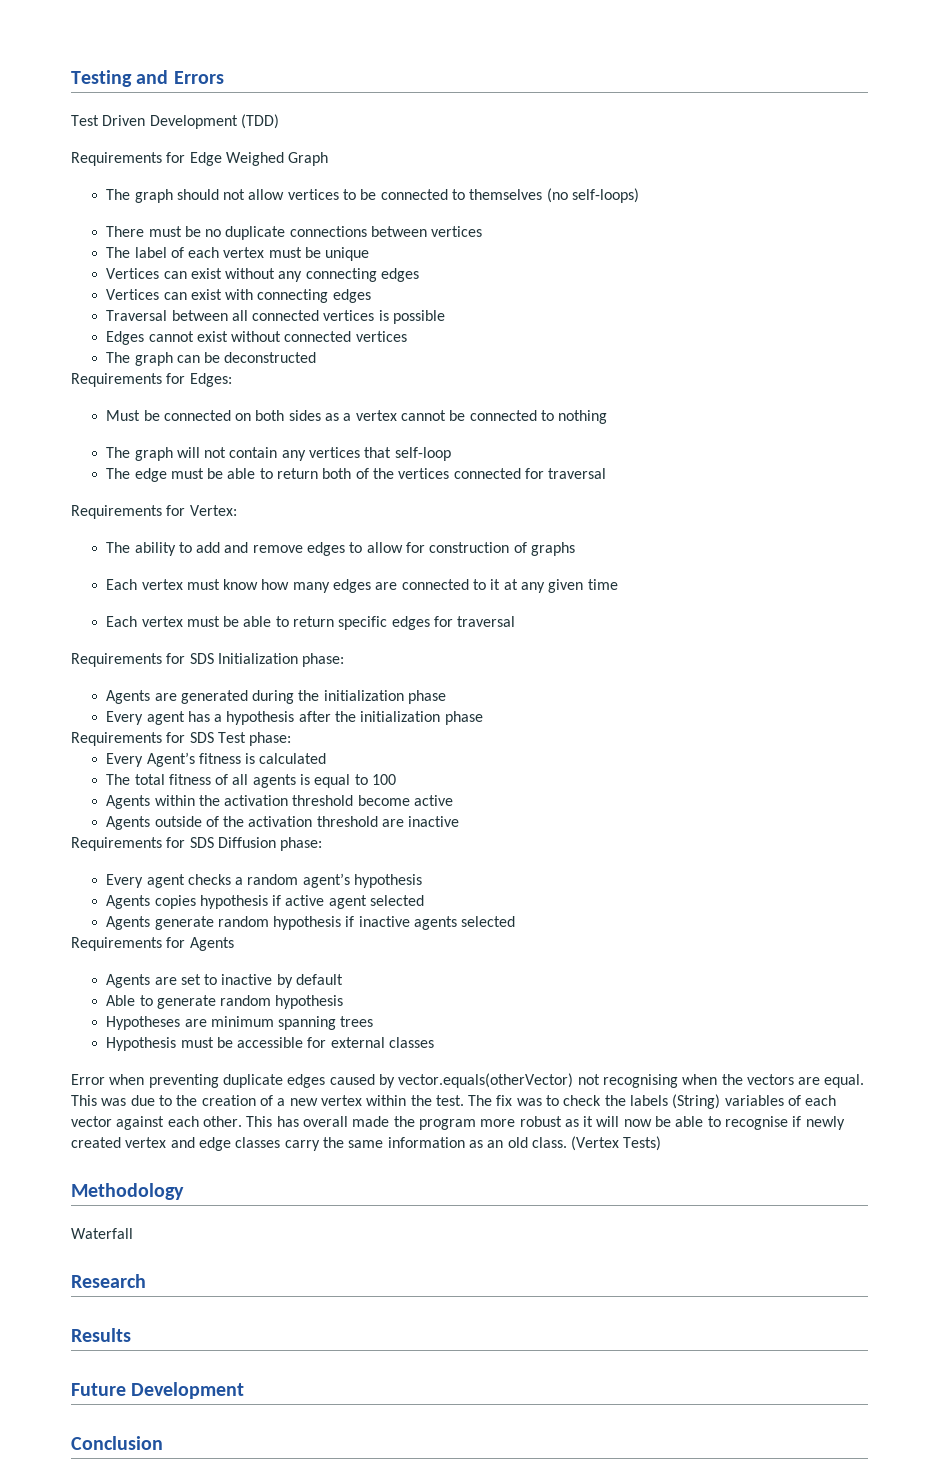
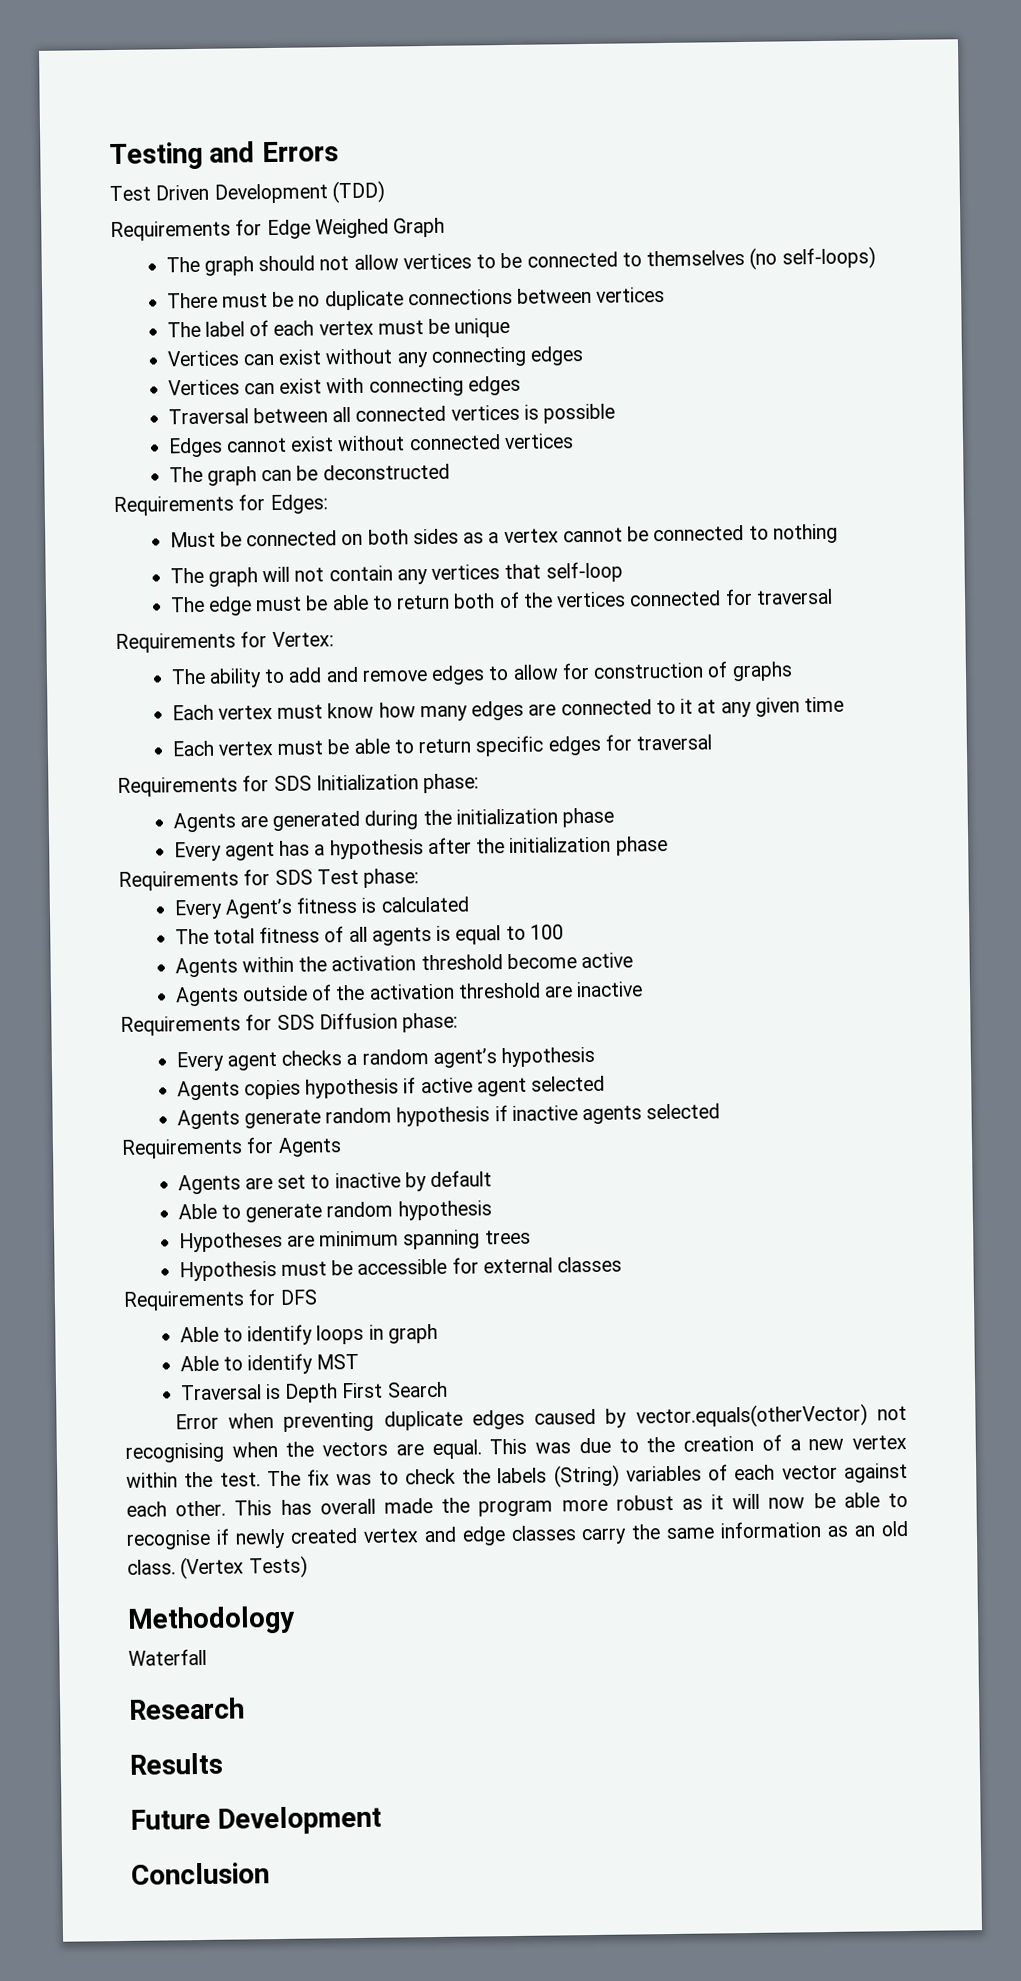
+ Requirements for DFS
+ Able to identify loops in graph
+ Able to identify MST
+ Traversal is Depth First Search

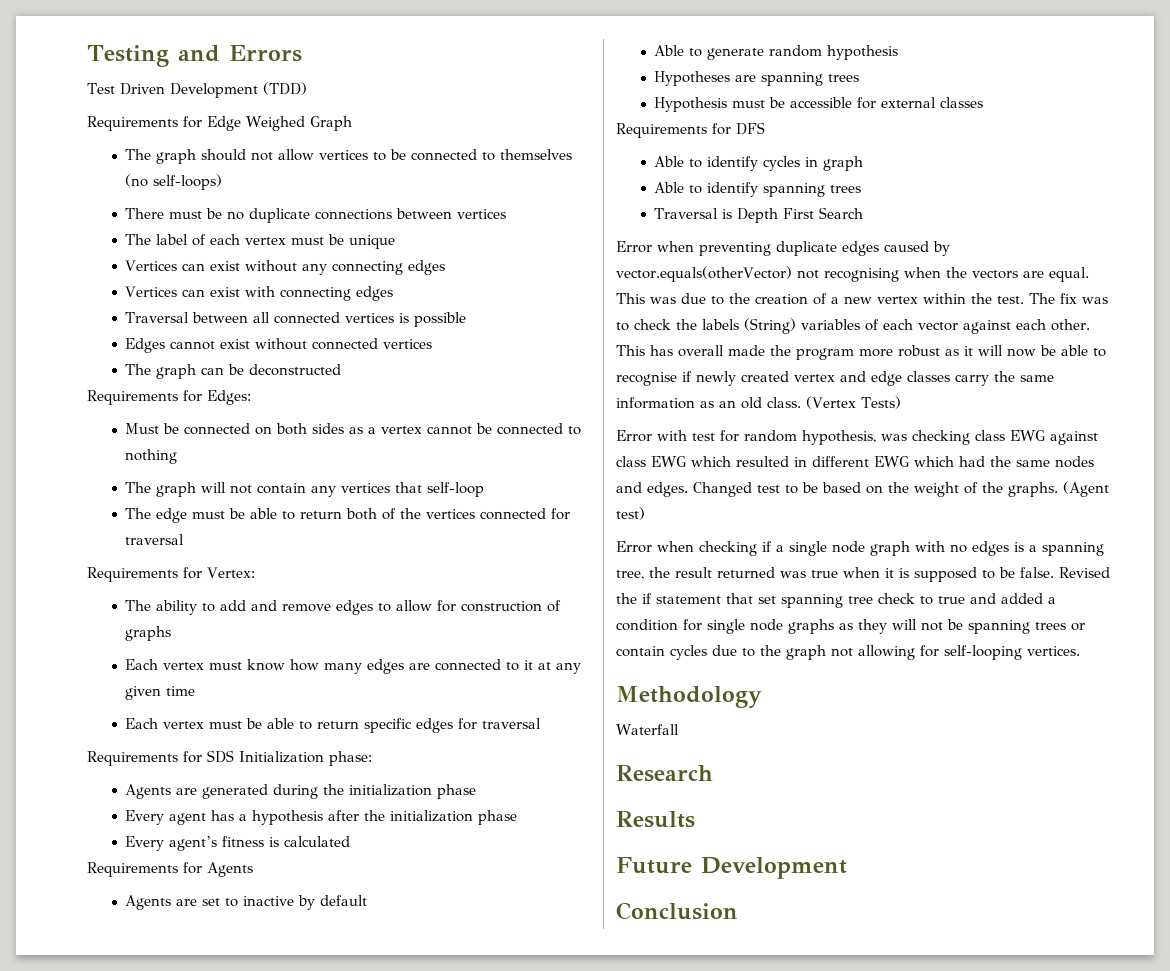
- Requirements for SDS Test phase:
- Every Agent’s fitness is calculated
+ Every agent’s fitness is calculated
- The total fitness of all agents is equal to 100
- Agents within the activation threshold become active
- Agents outside of the activation threshold are inactive
- Requirements for SDS Diffusion phase:
- Every agent checks a random agent’s hypothesis
- Agents copies hypothesis if active agent selected
- Agents generate random hypothesis if inactive agents selected
- Hypotheses are minimum spanning trees
+ Hypotheses are spanning trees
- Able to identify loops in graph
+ Able to identify cycles in graph
- Able to identify MST
+ Able to identify spanning trees
+ Error with test for random hypothesis, was checking class EWG against class EWG which resulted in different EWG which had the same nodes and edges. Changed test to be based on the weight of the graphs. (Agent test)
+ Error when checking if a single node graph with no edges is a spanning tree, the result returned was true when it is supposed to be false. Revised the if statement that set spanning tree check to true and added a condition for single node graphs as they will not be spanning trees or contain cycles due to the graph not allowing for self-looping vertices.

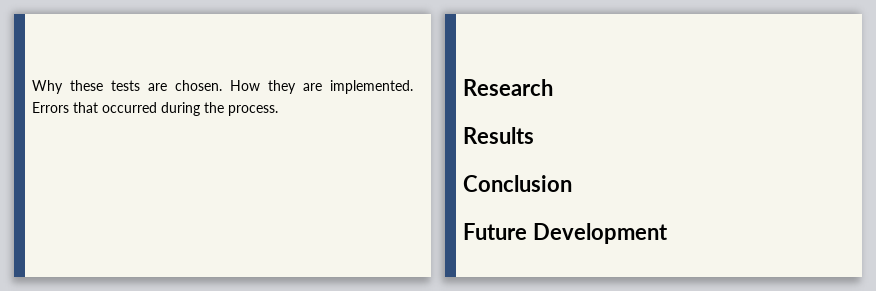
- Testing and Errors
- Test Driven Development (TDD)
- Requirements for Edge Weighed Graph
- The graph should not allow vertices to be connected to themselves (no self-loops)
- There must be no duplicate connections between vertices
- The label of each vertex must be unique
- Vertices can exist without any connecting edges
- Vertices can exist with connecting edges
- Traversal between all connected vertices is possible
- Edges cannot exist without connected vertices
- The graph can be deconstructed
- Requirements for Edges:
- Must be connected on both sides as a vertex cannot be connected to nothing
- The graph will not contain any vertices that self-loop
- The edge must be able to return both of the vertices connected for traversal
- Requirements for Vertex:
- The ability to add and remove edges to allow for construction of graphs
- Each vertex must know how many edges are connected to it at any given time
- Each vertex must be able to return specific edges for traversal
- Requirements for SDS Initialization phase:
- Agents are generated during the initialization phase
- Every agent has a hypothesis after the initialization phase
- Every agent’s fitness is calculated
- Requirements for Agents
- Agents are set to inactive by default
- Able to generate random hypothesis
- Hypotheses are spanning trees
- Hypothesis must be accessible for external classes
- Requirements for DFS
- Able to identify cycles in graph
- Able to identify spanning trees
- Traversal is Depth First Search
- Error when preventing duplicate edges caused by vector.equals(otherVector) not recognising when the vectors are equal. This was due to the creation of a new vertex within the test. The fix was to check the labels (String) variables of each vector against each other. This has overall made the program more robust as it will now be able to recognise if newly created vertex and edge classes carry the same information as an old class. (Vertex Tests)
- Error with test for random hypothesis, was checking class EWG against class EWG which resulted in different EWG which had the same nodes and edges. Changed test to be based on the weight of the graphs. (Agent test)
- Error when checking if a single node graph with no edges is a spanning tree, the result returned was true when it is supposed to be false. Revised the if statement that set spanning tree check to true and added a condition for single node graphs as they will not be spanning trees or contain cycles due to the graph not allowing for self-looping vertices.
- Methodology
- Waterfall
+ Why these tests are chosen. How they are implemented. Errors that occurred during the process.
+ Conclusion
- Conclusion

